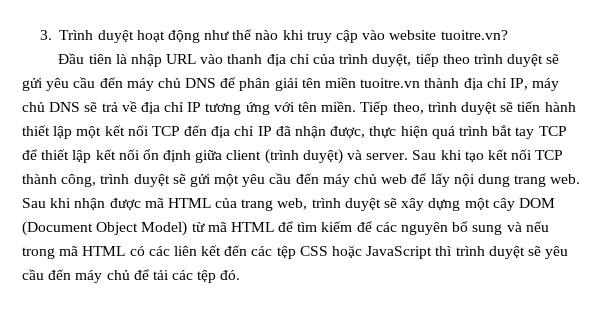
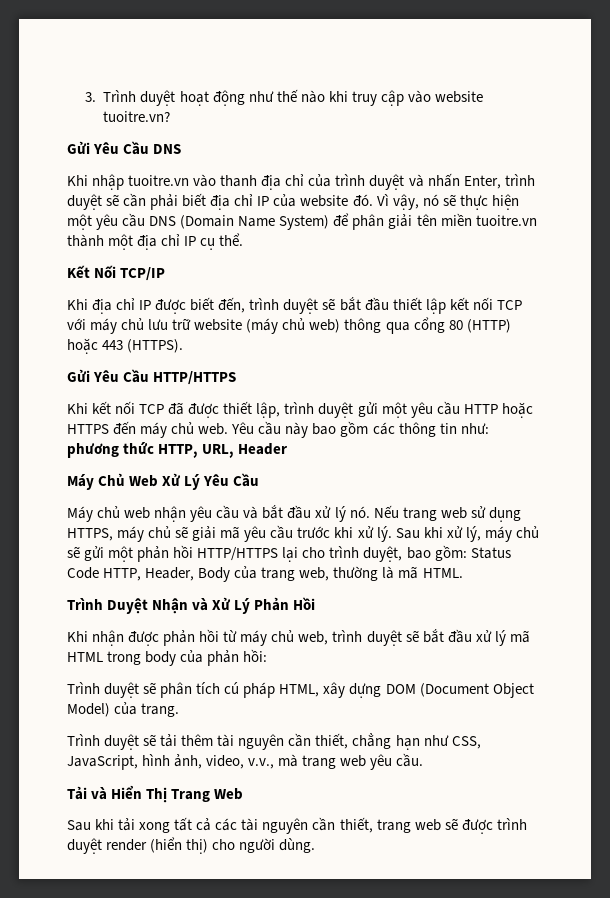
- Đầu tiên là nhập URL vào thanh địa chỉ của trình duyệt, tiếp theo trình duyệt sẽ gửi yêu cầu đến máy chủ DNS để phân giải tên miền tuoitre.vn thành địa chỉ IP, máy chủ DNS sẽ trả về địa chỉ IP tương ứng với tên miền. Tiếp theo, trình duyệt sẽ tiến hành thiết lập một kết nối TCP đến địa chỉ IP đã nhận được, thực hiện quá trình bắt tay TCP để thiết lập kết nối ổn định giữa client (trình duyệt) và server. Sau khi tạo kết nối TCP thành công, trình duyệt sẽ gửi một yêu cầu đến máy chủ web để lấy nội dung trang web. Sau khi nhận được mã HTML của trang web, trình duyệt sẽ xây dựng một cây DOM (Document Object Model) từ mã HTML để tìm kiếm để các nguyên bổ sung và nếu trong mã HTML có các liên kết đến các tệp CSS hoặc JavaScript thì trình duyệt sẽ yêu cầu đến máy chủ để tải các tệp đó.
+ Gửi Yêu Cầu DNS
+ Khi nhập tuoitre.vn vào thanh địa chỉ của trình duyệt và nhấn Enter, trình duyệt sẽ cần phải biết địa chỉ IP của website đó. Vì vậy, nó sẽ thực hiện một yêu cầu DNS (Domain Name System) để phân giải tên miền tuoitre.vn thành một địa chỉ IP cụ thể.
+ Kết Nối TCP/IP
+ Khi địa chỉ IP được biết đến, trình duyệt sẽ bắt đầu thiết lập kết nối TCP với máy chủ lưu trữ website (máy chủ web) thông qua cổng 80 (HTTP) hoặc 443 (HTTPS).
+ Gửi Yêu Cầu HTTP/HTTPS
+ Khi kết nối TCP đã được thiết lập, trình duyệt gửi một yêu cầu HTTP hoặc HTTPS đến máy chủ web. Yêu cầu này bao gồm các thông tin như: phương thức HTTP, URL, Header
+ Máy Chủ Web Xử Lý Yêu Cầu
+ Máy chủ web nhận yêu cầu và bắt đầu xử lý nó. Nếu trang web sử dụng HTTPS, máy chủ sẽ giải mã yêu cầu trước khi xử lý. Sau khi xử lý, máy chủ sẽ gửi một phản hồi HTTP/HTTPS lại cho trình duyệt, bao gồm: Status Code HTTP, Header, Body của trang web, thường là mã HTML.
+ Trình Duyệt Nhận và Xử Lý Phản Hồi
+ Khi nhận được phản hồi từ máy chủ web, trình duyệt sẽ bắt đầu xử lý mã HTML trong body của phản hồi:
+ Trình duyệt sẽ phân tích cú pháp HTML, xây dựng DOM (Document Object Model) của trang.
+ Trình duyệt sẽ tải thêm tài nguyên cần thiết, chẳng hạn như CSS, JavaScript, hình ảnh, video, v.v., mà trang web yêu cầu.
+ Tải và Hiển Thị Trang Web
+ Sau khi tải xong tất cả các tài nguyên cần thiết, trang web sẽ được trình duyệt render (hiển thị) cho người dùng.

